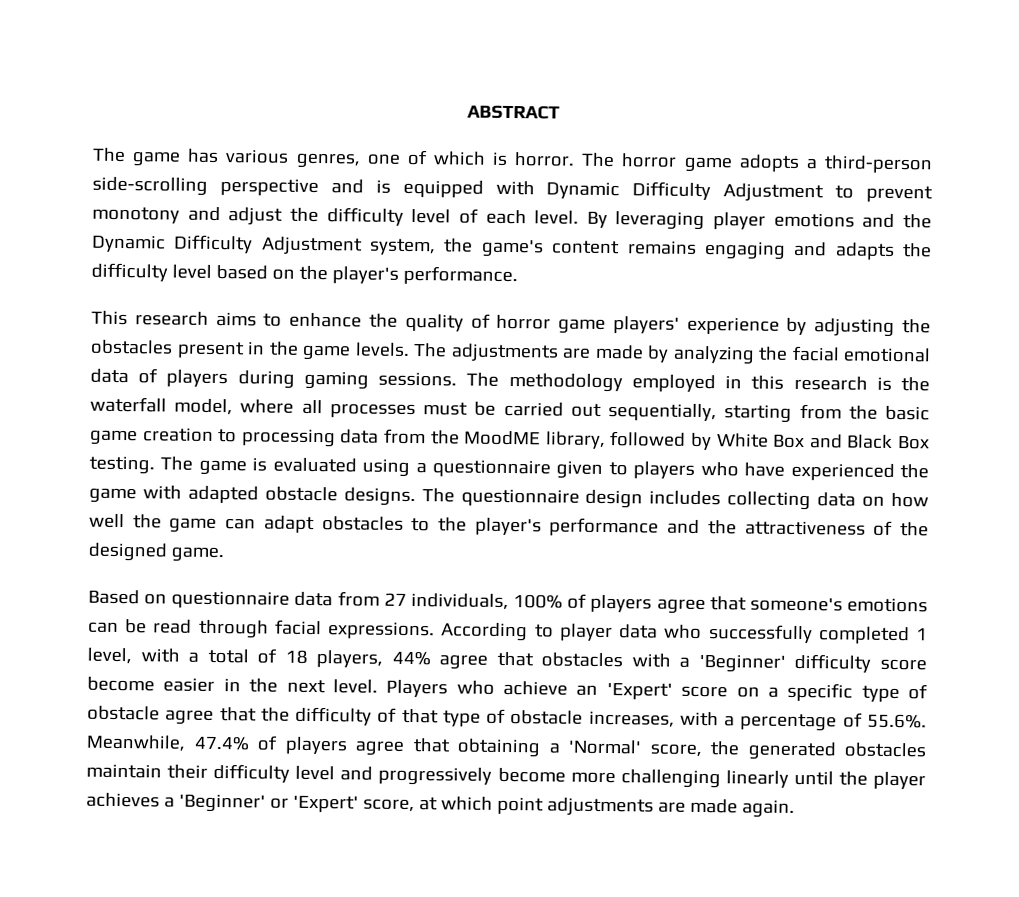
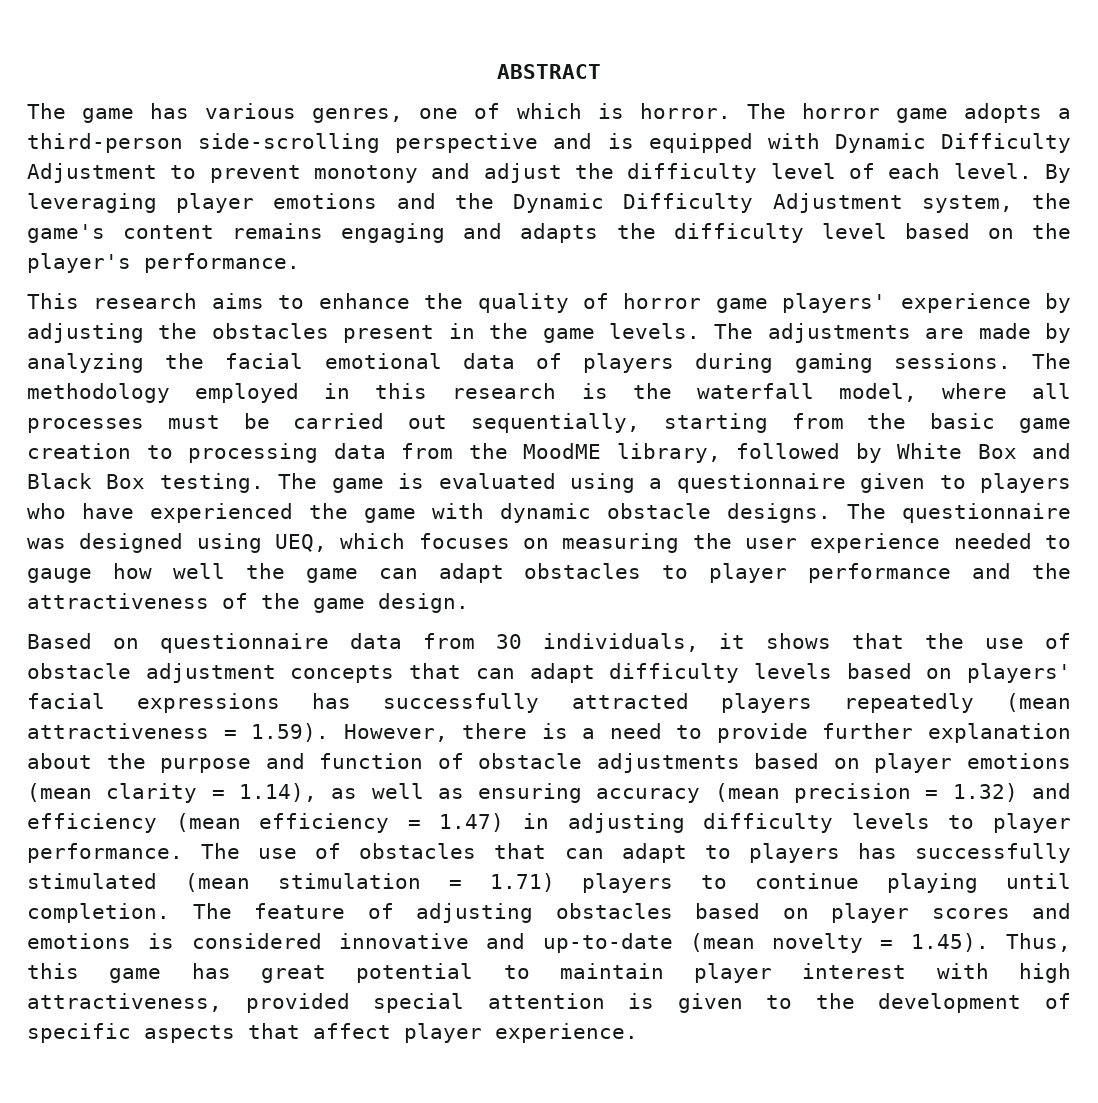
- The game is evaluated using a questionnaire given to players who have experienced the game with adapted obstacle designs.
+ The game is evaluated using a questionnaire given to players who have experienced the game with dynamic obstacle designs.
- The questionnaire design includes collecting data on how well the game can adapt obstacles to the player's performance and the attractiveness of the designed game.
+ The questionnaire was designed using UEQ, which focuses on measuring the user experience needed to gauge how well the game can adapt obstacles to player performance and the attractiveness of the game design.
- Based on questionnaire data from 27 individuals, 100% of players agree that someone's emotions can be read through facial expressions. According to player data who successfully completed 1 level, with a total of 18 players, 44% agree that obstacles with a 'Beginner' difficulty score become easier in the next level. Players who achieve an 'Expert' score on a specific type of obstacle agree that the difficulty of that type of obstacle increases, with a percentage of 55.6%. Meanwhile, 47.4% of players agree that obtaining a 'Normal' score, the generated obstacles maintain their difficulty level and progressively become more challenging linearly until the player achieves a 'Beginner' or 'Expert' score, at which point adjustments are made again.
+ Based on questionnaire data from 30 individuals, it shows that the use of obstacle adjustment concepts that can adapt difficulty levels based on players' facial expressions has successfully attracted players repeatedly (mean attractiveness = 1.59). However, there is a need to provide further explanation about the purpose and function of obstacle adjustments based on player emotions (mean clarity = 1.14), as well as ensuring accuracy (mean precision = 1.32) and efficiency (mean efficiency = 1.47) in adjusting difficulty levels to player performance. The use of obstacles that can adapt to players has successfully stimulated (mean stimulation = 1.71) players to continue playing until completion. The feature of adjusting obstacles based on player scores and emotions is considered innovative and up-to-date (mean novelty = 1.45). Thus, this game has great potential to maintain player interest with high attractiveness, provided special attention is given to the development of specific aspects that affect player experience.

